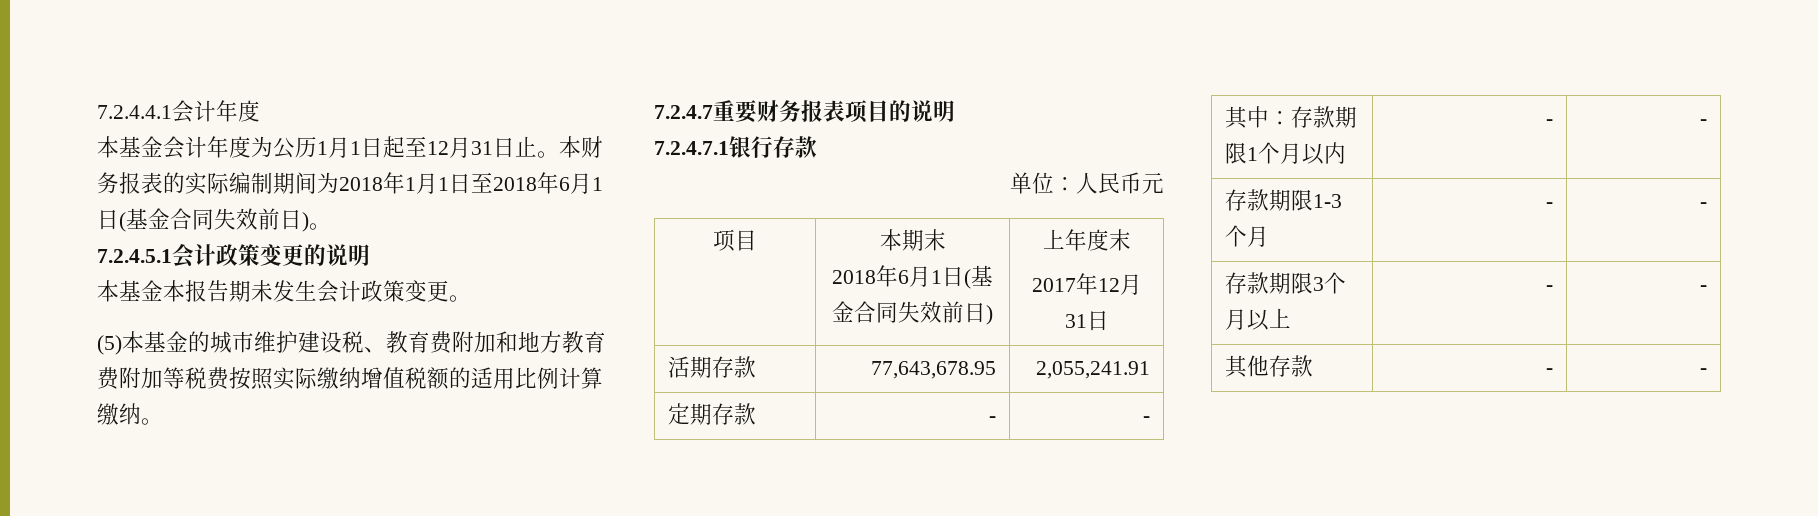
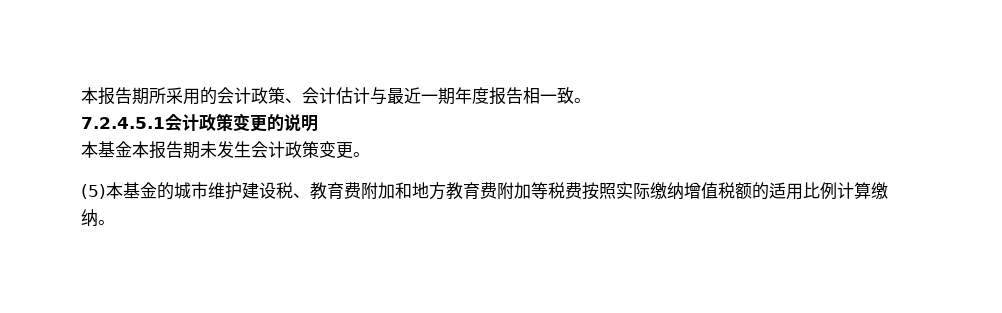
- 7.2.4.4.1会计年度
- 本基金会计年度为公历1月1日起至12月31日止。本财务报表的实际编制期间为2018年1月1日至2018年6月1日(基金合同失效前日)。
+ 本报告期所采用的会计政策、会计估计与最近一期年度报告相一致。
- 7.2.4.7重要财务报表项目的说明
- 7.2.4.7.1银行存款
- 单位：人民币元
- 项目 | 本期末
- 2018年6月1日(基金合同失效前日) | 上年度末
- 2017年12月31日
- 活期存款 | 77,643,678.95 | 2,055,241.91
- 定期存款 | - | -
- 其中：存款期限1个月以内 | - | -
- 存款期限1-3个月 | - | -
- 存款期限3个月以上 | - | -
- 其他存款 | - | -

